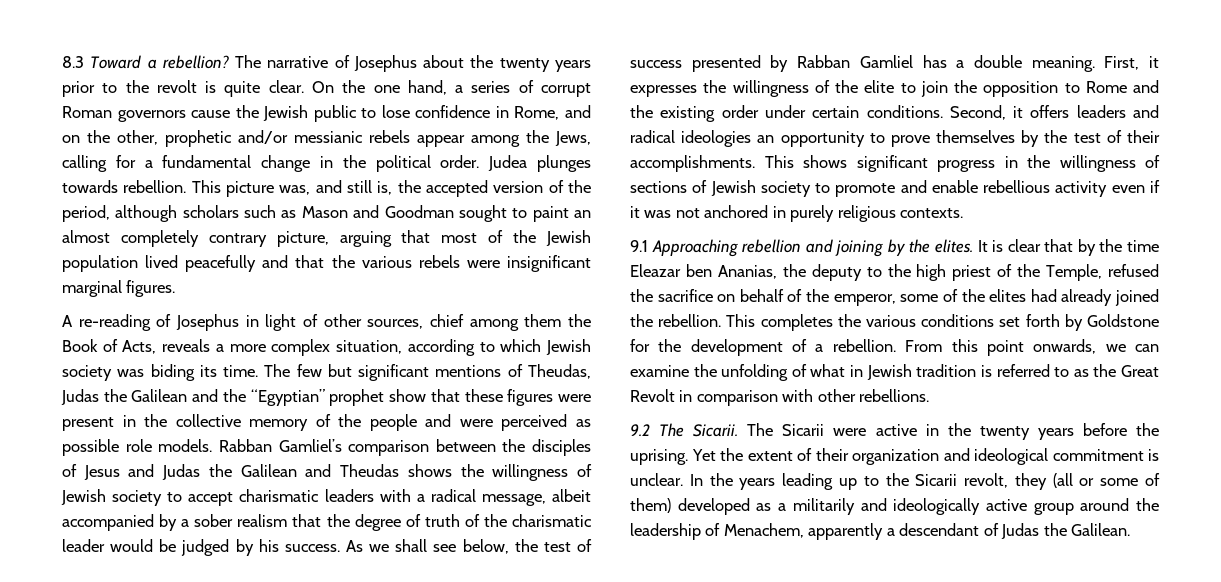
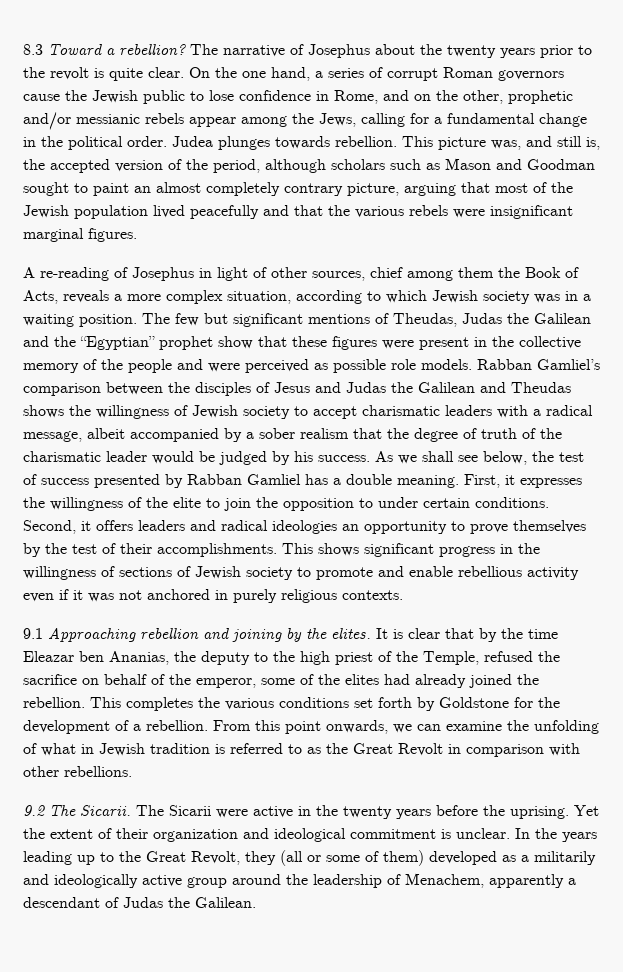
- A re-reading of Josephus in light of other sources, chief among them the Book of Acts, reveals a more complex situation, according to which Jewish society was biding its time.
+ A re-reading of Josephus in light of other sources, chief among them the Book of Acts, reveals a more complex situation, according to which Jewish society was in a waiting position.
- First, it expresses the willingness of the elite to join the opposition to Rome and the existing order under certain conditions.
+ First, it expresses the willingness of the elite to join the opposition to under certain conditions.
- In the years leading up to the Sicarii revolt, they (all or some of them) developed as a militarily and ideologically active group around the leadership of Menachem, apparently a descendant of Judas the Galilean.
+ In the years leading up to the Great Revolt, they (all or some of them) developed as a militarily and ideologically active group around the leadership of Menachem, apparently a descendant of Judas the Galilean.

